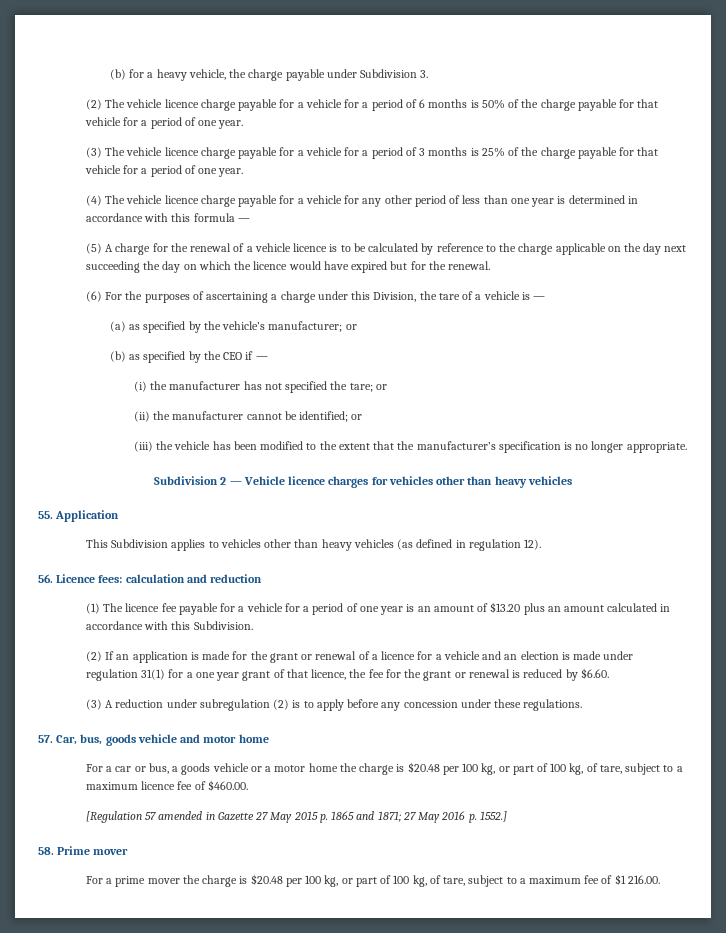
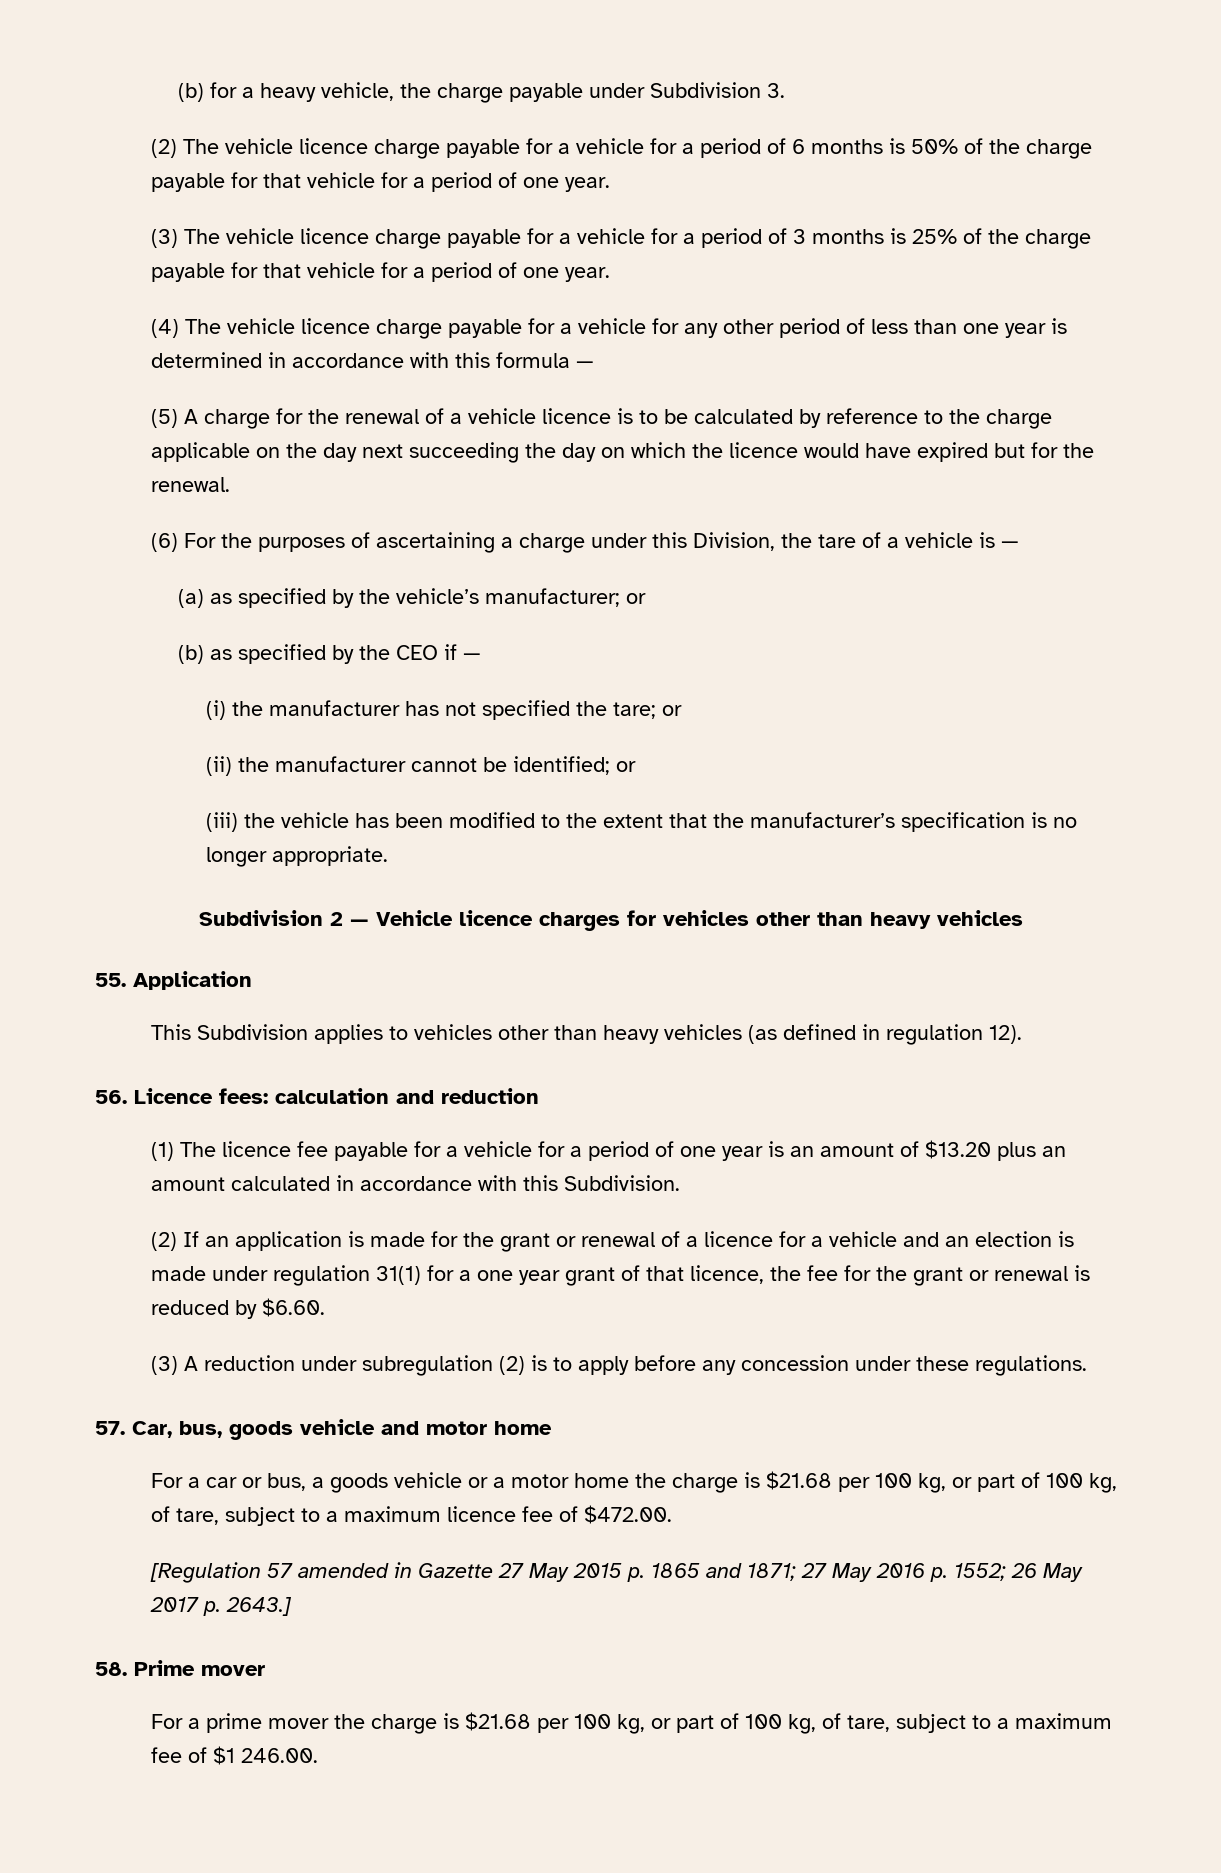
- For a car or bus, a goods vehicle or a motor home the charge is $20.48 per 100 kg, or part of 100 kg, of tare, subject to a maximum licence fee of $460.00.
+ For a car or bus, a goods vehicle or a motor home the charge is $21.68 per 100 kg, or part of 100 kg, of tare, subject to a maximum licence fee of $472.00.
- [Regulation 57 amended in Gazette 27 May 2015 p. 1865 and 1871; 27 May 2016 p. 1552.]
+ [Regulation 57 amended in Gazette 27 May 2015 p. 1865 and 1871; 27 May 2016 p. 1552; 26 May 2017 p. 2643.]
- For a prime mover the charge is $20.48 per 100 kg, or part of 100 kg, of tare, subject to a maximum fee of $1 216.00.
+ For a prime mover the charge is $21.68 per 100 kg, or part of 100 kg, of tare, subject to a maximum fee of $1 246.00.

